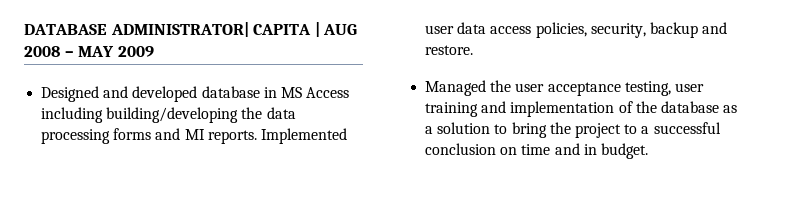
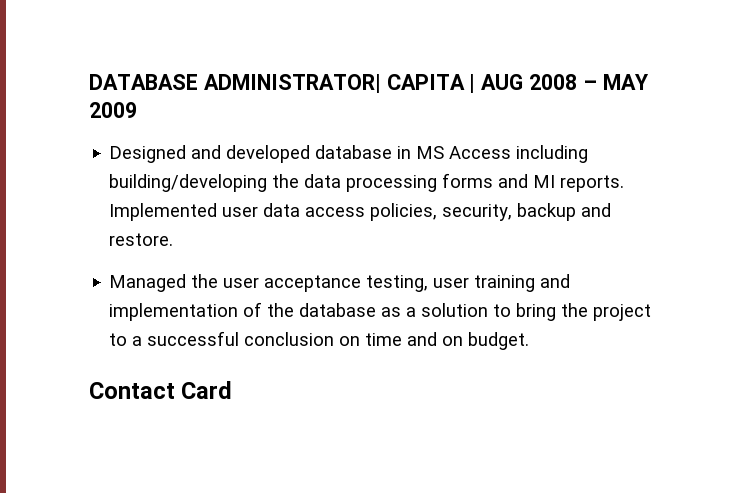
- Managed the user acceptance testing, user training and implementation of the database as a solution to bring the project to a successful conclusion on time and in budget.
+ Managed the user acceptance testing, user training and implementation of the database as a solution to bring the project to a successful conclusion on time and on budget.
+ Contact Card

